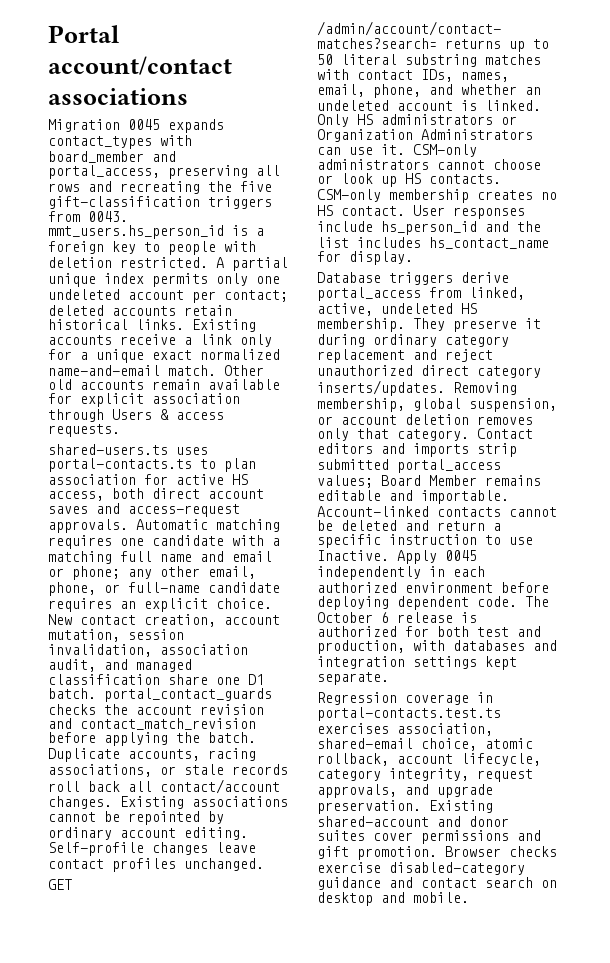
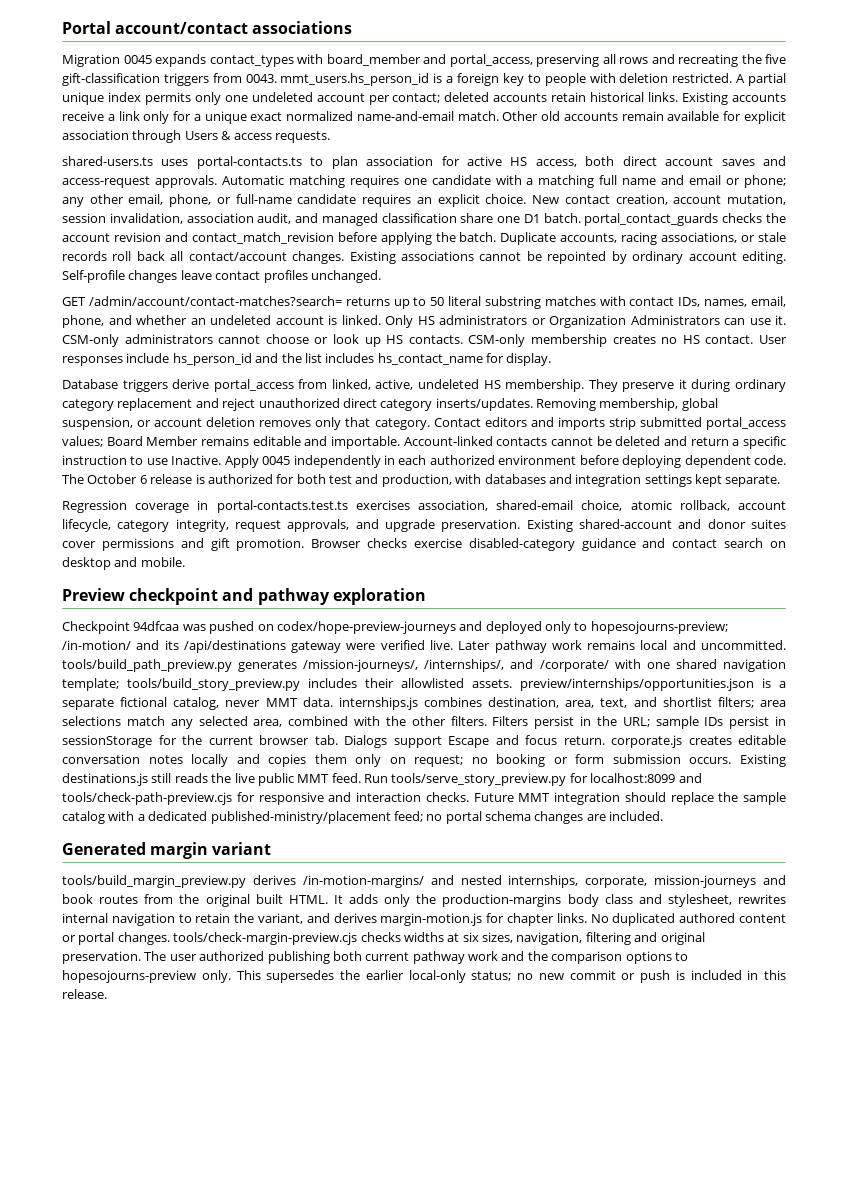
+ Preview checkpoint and pathway exploration
+ Checkpoint 94dfcaa was pushed on codex/hope-preview-journeys and deployed only to hopesojourns-preview; /in-motion/ and its /api/destinations gateway were verified live. Later pathway work remains local and uncommitted. tools/build_path_preview.py generates /mission-journeys/, /internships/, and /corporate/ with one shared navigation template; tools/build_story_preview.py includes their allowlisted assets. preview/internships/opportunities.json is a separate fictional catalog, never MMT data. internships.js combines destination, area, text, and shortlist filters; area selections match any selected area, combined with the other filters. Filters persist in the URL; sample IDs persist in sessionStorage for the current browser tab. Dialogs support Escape and focus return. corporate.js creates editable conversation notes locally and copies them only on request; no booking or form submission occurs. Existing destinations.js still reads the live public MMT feed. Run tools/serve_story_preview.py for localhost:8099 and tools/check-path-preview.cjs for responsive and interaction checks. Future MMT integration should replace the sample catalog with a dedicated published-ministry/placement feed; no portal schema changes are included.
+ Generated margin variant
+ tools/build_margin_preview.py derives /in-motion-margins/ and nested internships, corporate, mission-journeys and book routes from the original built HTML. It adds only the production-margins body class and stylesheet, rewrites internal navigation to retain the variant, and derives margin-motion.js for chapter links. No duplicated authored content or portal changes. tools/check-margin-preview.cjs checks widths at six sizes, navigation, filtering and original preservation. The user authorized publishing both current pathway work and the comparison options to hopesojourns-preview only. This supersedes the earlier local-only status; no new commit or push is included in this release.

